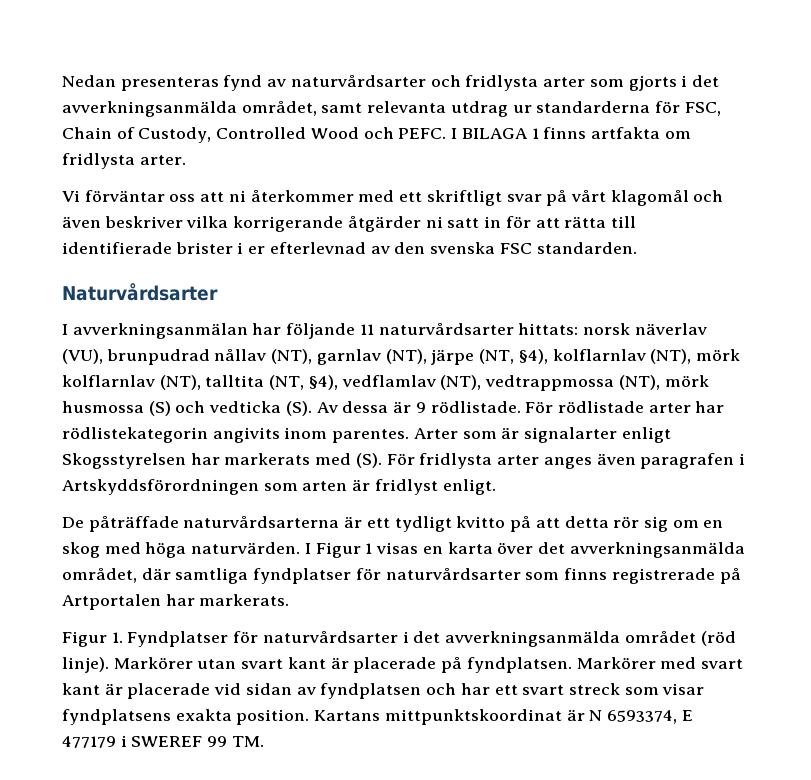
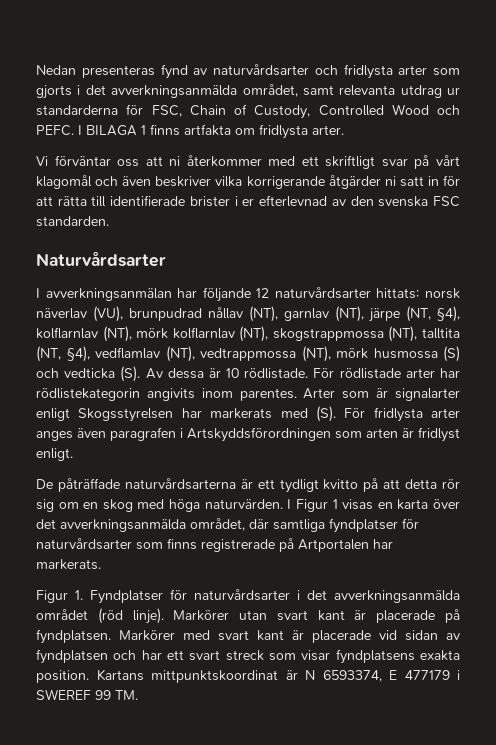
- I avverkningsanmälan har följande 11 naturvårdsarter hittats: norsk näverlav (VU), brunpudrad nållav (NT), garnlav (NT), järpe (NT, §4), kolflarnlav (NT), mörk kolflarnlav (NT), talltita (NT, §4), vedflamlav (NT), vedtrappmossa (NT), mörk husmossa (S) och vedticka (S). Av dessa är 9 rödlistade.
+ I avverkningsanmälan har följande 12 naturvårdsarter hittats: norsk näverlav (VU), brunpudrad nållav (NT), garnlav (NT), järpe (NT, §4), kolflarnlav (NT), mörk kolflarnlav (NT), skogstrappmossa (NT), talltita (NT, §4), vedflamlav (NT), vedtrappmossa (NT), mörk husmossa (S) och vedticka (S). Av dessa är 10 rödlistade.

